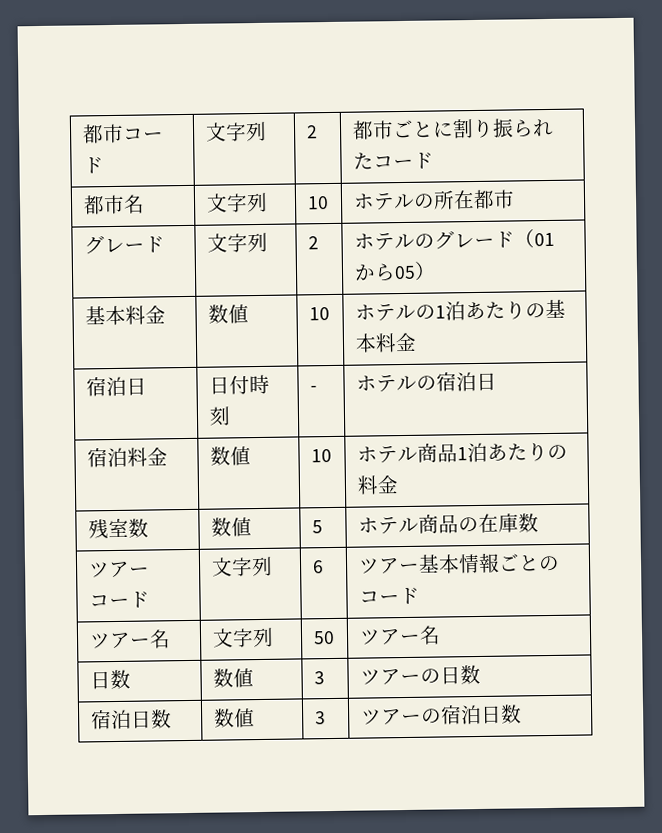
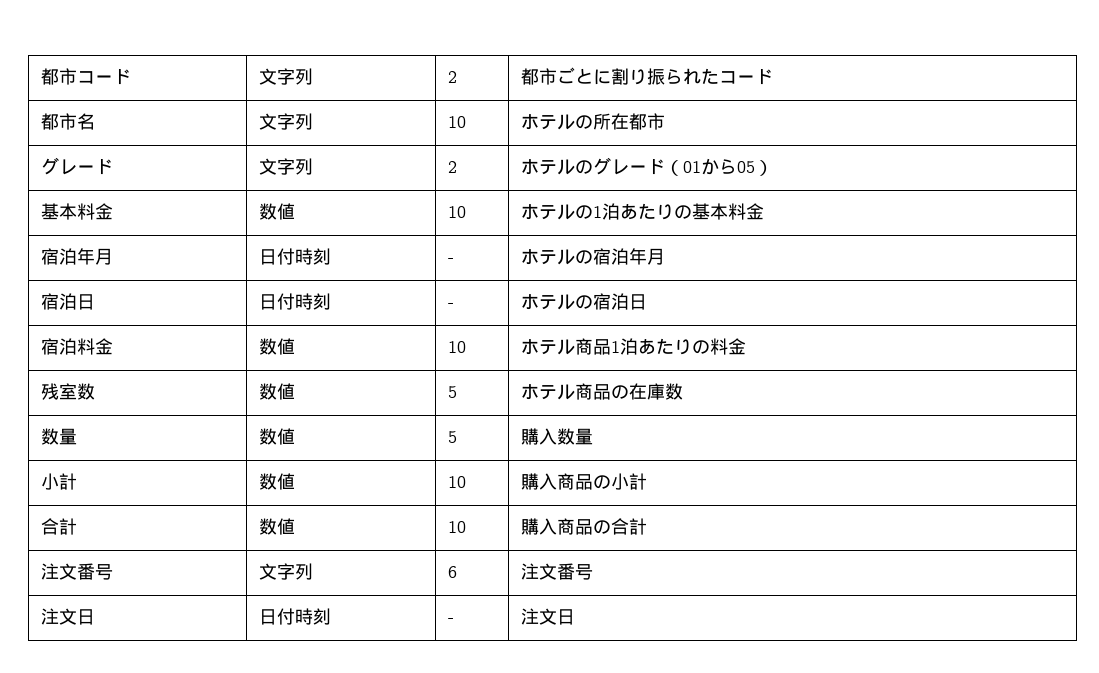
+ 宿泊年月 | 日付時刻 | - | ホテルの宿泊年月
- ツアーコード | 文字列 | 6 | ツアー基本情報ごとのコード
- ツアー名 | 文字列 | 50 | ツアー名
- 日数 | 数値 | 3 | ツアーの日数
- 宿泊日数 | 数値 | 3 | ツアーの宿泊日数
+ 数量 | 数値 | 5 | 購入数量
+ 小計 | 数値 | 10 | 購入商品の小計
+ 合計 | 数値 | 10 | 購入商品の合計
+ 注文番号 | 文字列 | 6 | 注文番号
+ 注文日 | 日付時刻 | - | 注文日

